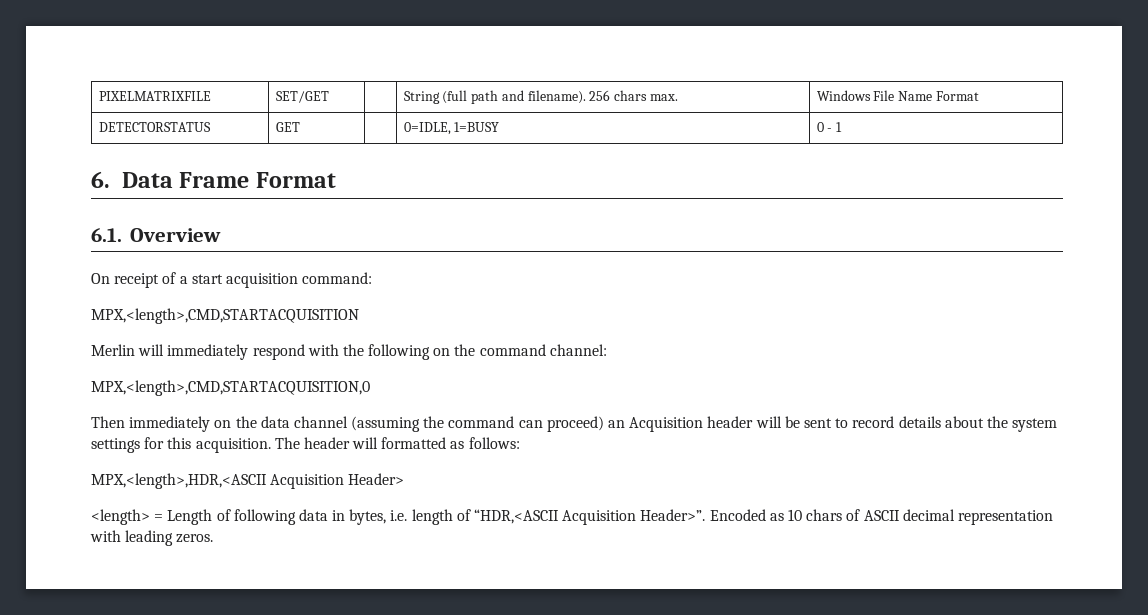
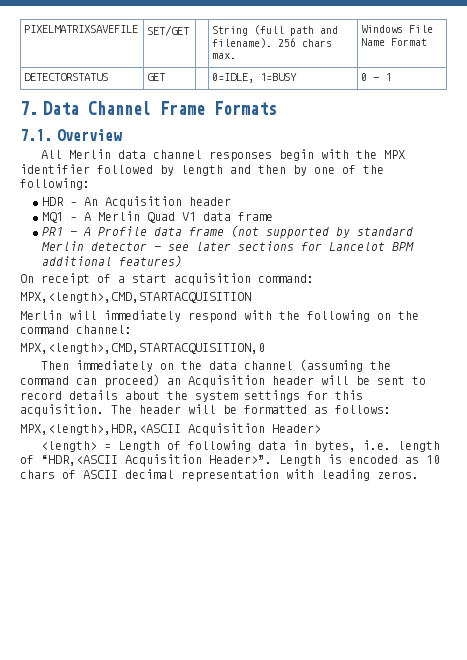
- PIXELMATRIXFILE | SET/GET | | String (full path and filename). 256 chars max. | Windows File Name Format
+ PIXELMATRIXSAVEFILE | SET/GET | | String (full path and filename). 256 chars max. | Windows File Name Format
- 6. Data Frame Format
- 6.1. Overview
+ 7. Data Channel Frame Formats
+ 7.1. Overview
+ All Merlin data channel responses begin with the MPX identifier followed by length and then by one of the following:
+ HDR – An Acquisition header
+ MQ1 – A Merlin Quad V1 data frame
+ PR1 – A Profile data frame (not supported by standard Merlin detector – see later sections for Lancelot BPM additional features)
- The header will formatted as follows:
+ The header will be formatted as follows:
- Encoded as 10 chars of ASCII decimal representation with leading zeros.
+ Length is encoded as 10 chars of ASCII decimal representation with leading zeros.

